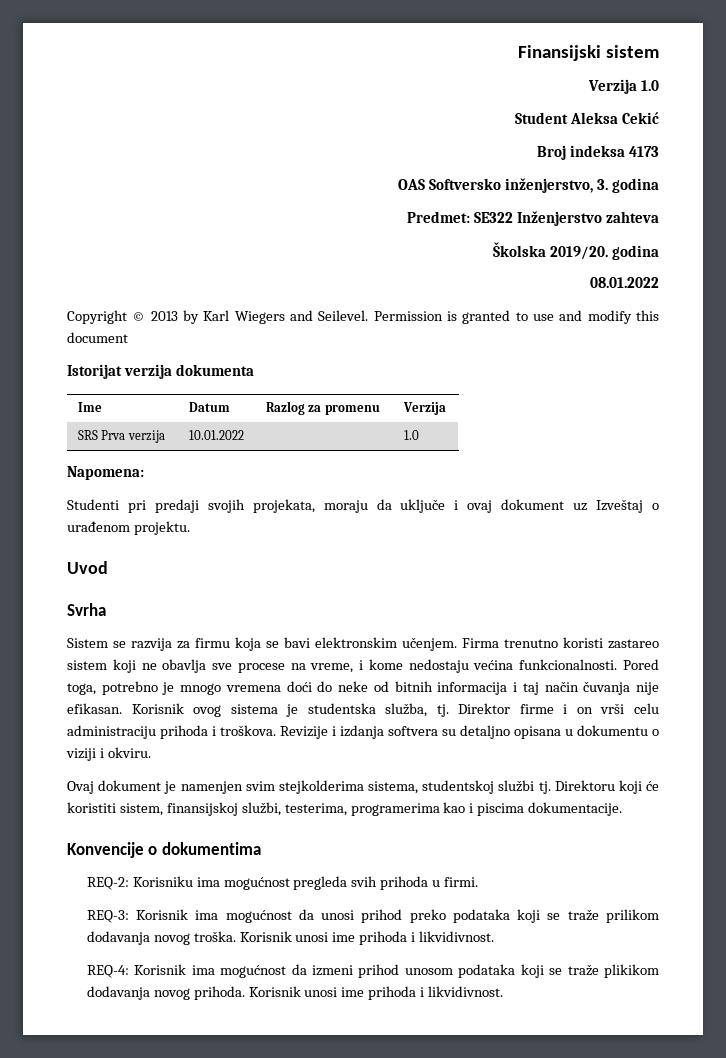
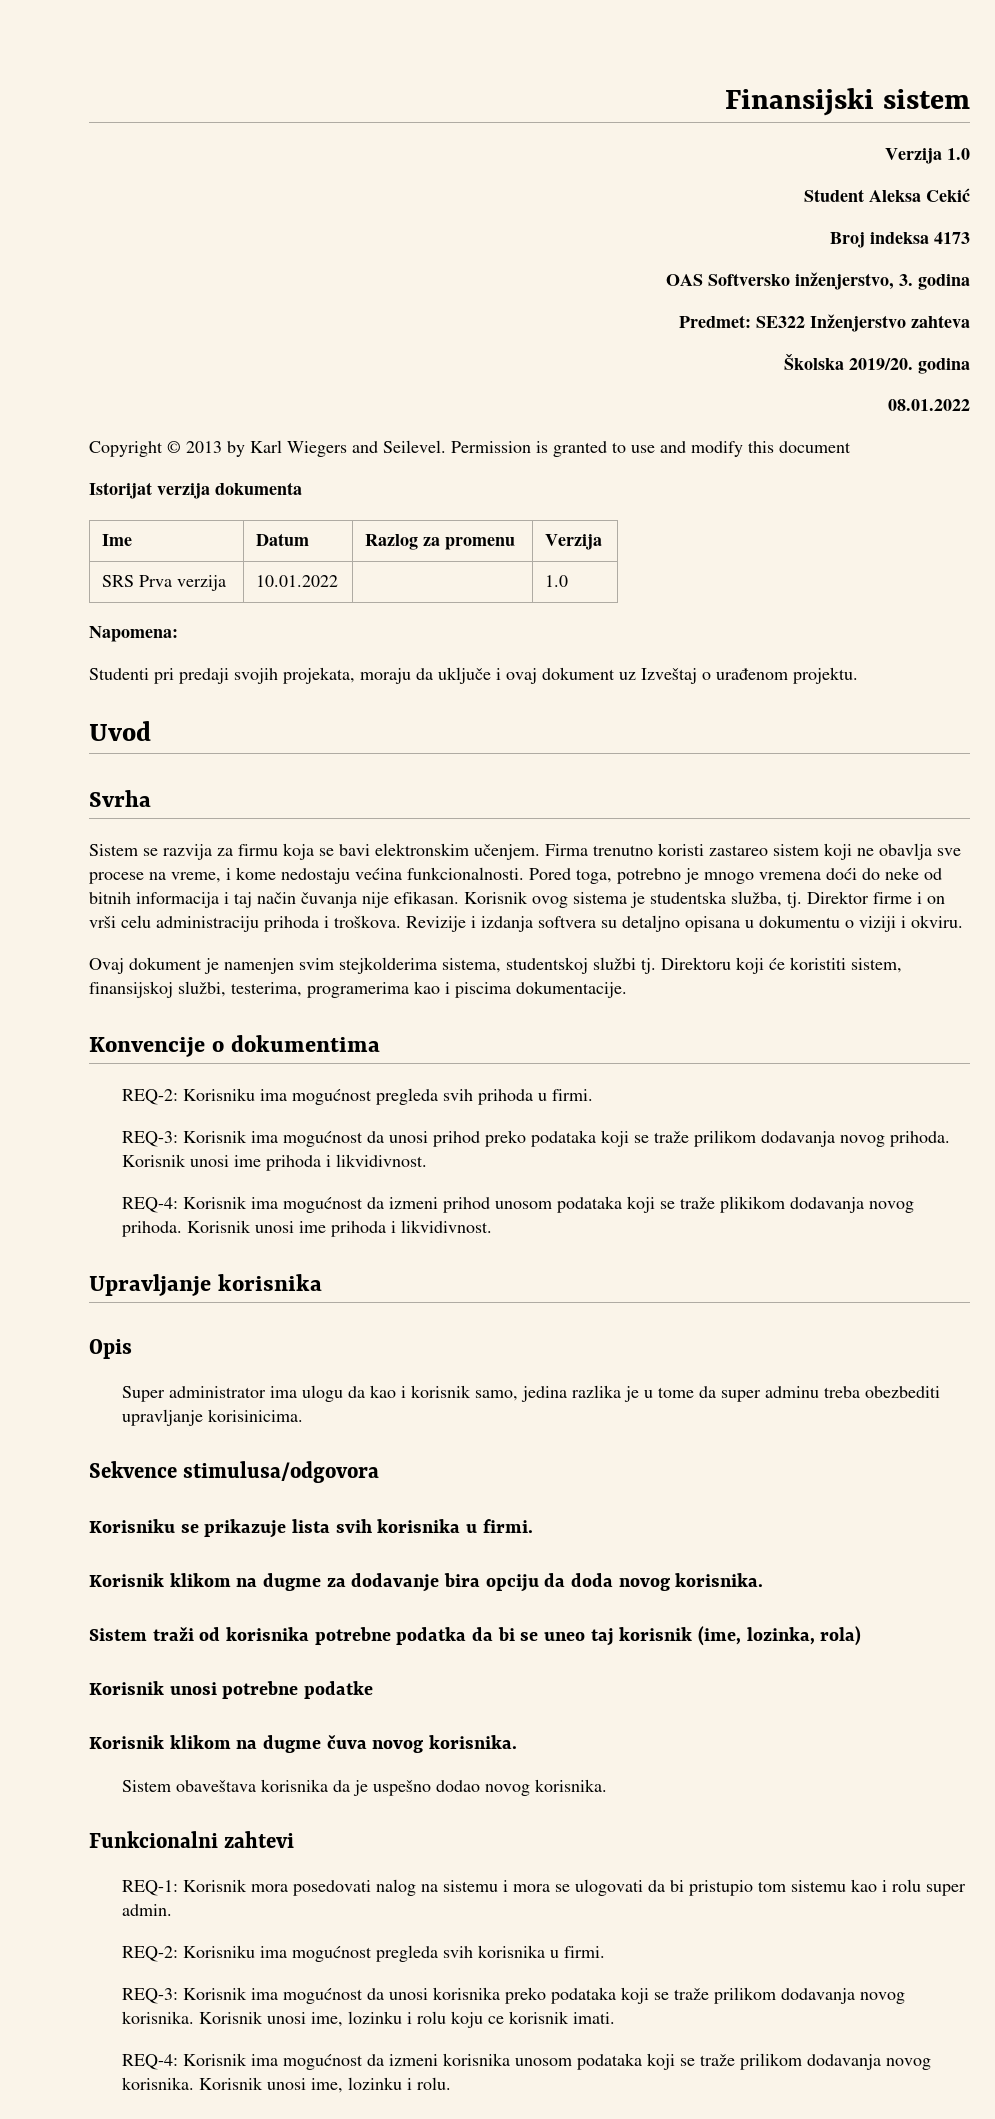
- REQ-3: Korisnik ima mogućnost da unosi prihod preko podataka koji se traže prilikom dodavanja novog troška.
+ REQ-3: Korisnik ima mogućnost da unosi prihod preko podataka koji se traže prilikom dodavanja novog prihoda.
+ Upravljanje korisnika
+ Opis
+ Super administrator ima ulogu da kao i korisnik samo, jedina razlika je u tome da super adminu treba obezbediti upravljanje korisinicima.
+ Sekvence stimulusa/odgovora
+ Korisniku se prikazuje lista svih korisnika u firmi.
+ Korisnik klikom na dugme za dodavanje bira opciju da doda novog korisnika.
+ Sistem traži od korisnika potrebne podatka da bi se uneo taj korisnik (ime, lozinka, rola)
+ Korisnik unosi potrebne podatke
+ Korisnik klikom na dugme čuva novog korisnika.
+ Sistem obaveštava korisnika da je uspešno dodao novog korisnika.
+ Funkcionalni zahtevi
+ REQ-1: Korisnik mora posedovati nalog na sistemu i mora se ulogovati da bi pristupio tom sistemu kao i rolu super admin.
+ REQ-2: Korisniku ima mogućnost pregleda svih korisnika u firmi.
+ REQ-3: Korisnik ima mogućnost da unosi korisnika preko podataka koji se traže prilikom dodavanja novog korisnika. Korisnik unosi ime, lozinku i rolu koju ce korisnik imati.
+ REQ-4: Korisnik ima mogućnost da izmeni korisnika unosom podataka koji se traže prilikom dodavanja novog korisnika. Korisnik unosi ime, lozinku i rolu.

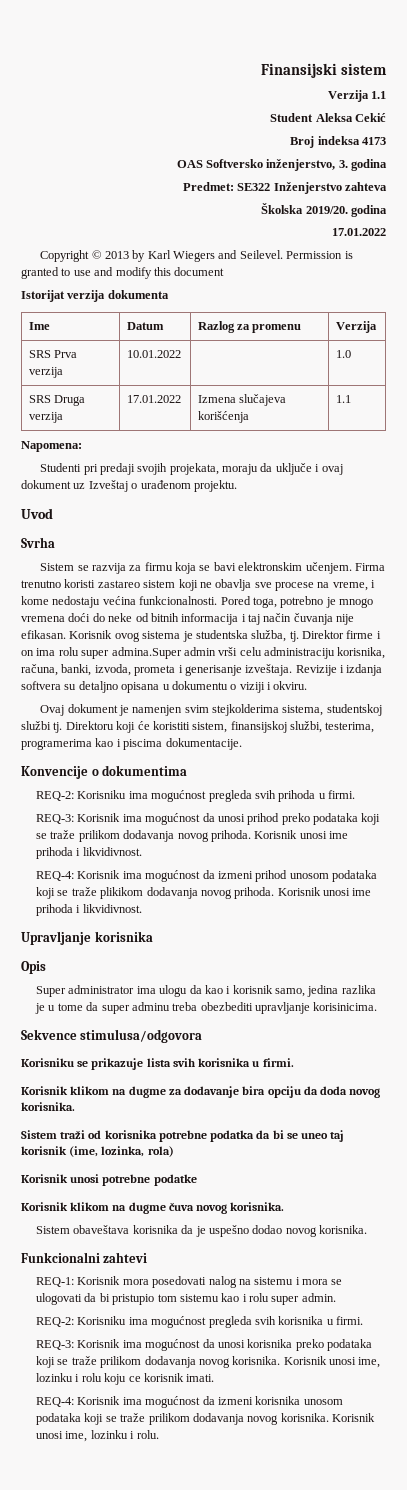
- Verzija 1.0
+ Verzija 1.1
  Školska 2019/20. godina
- 08.01.2022
+ 17.01.2022
+ SRS Druga verzija | 17.01.2022 | Izmena slučajeva korišćenja | 1.1
- Direktor firme i on vrši celu administraciju prihoda i troškova.
+ Direktor firme i on ima rolu super admina.Super admin vrši celu administraciju korisnika, računa, banki, izvoda, prometa i generisanje izveštaja.

